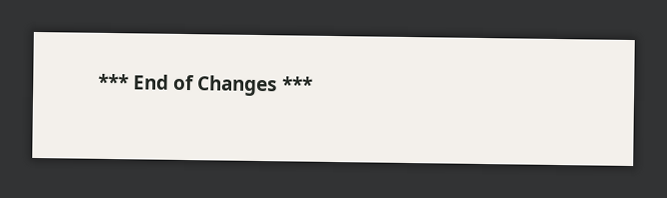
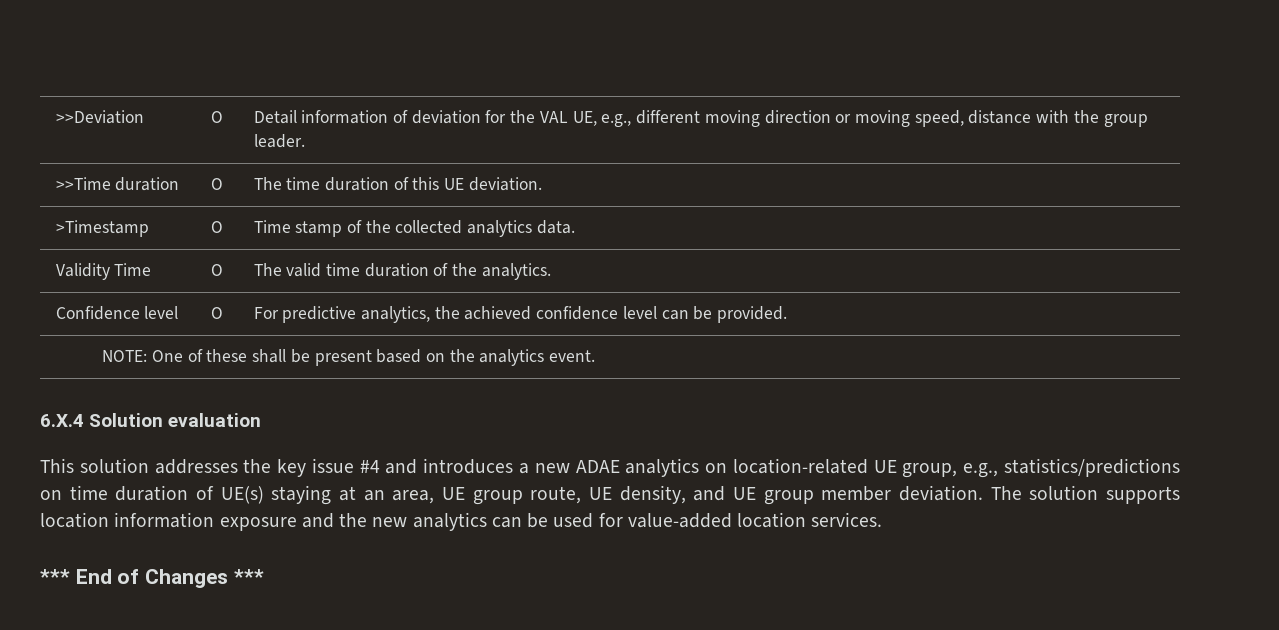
+ >>Deviation | O | Detail information of deviation for the VAL UE, e.g., different moving direction or moving speed, distance with the group leader.
+ >>Time duration | O | The time duration of this UE deviation.
+ >Timestamp | O | Time stamp of the collected analytics data.
+ Validity Time | O | The valid time duration of the analytics.
+ Confidence level | O | For predictive analytics, the achieved confidence level can be provided.
+ NOTE: One of these shall be present based on the analytics event.
+ 6.X.4 Solution evaluation
+ This solution addresses the key issue #4 and introduces a new ADAE analytics on location-related UE group, e.g., statistics/predictions on time duration of UE(s) staying at an area, UE group route, UE density, and UE group member deviation. The solution supports location information exposure and the new analytics can be used for value-added location services.

